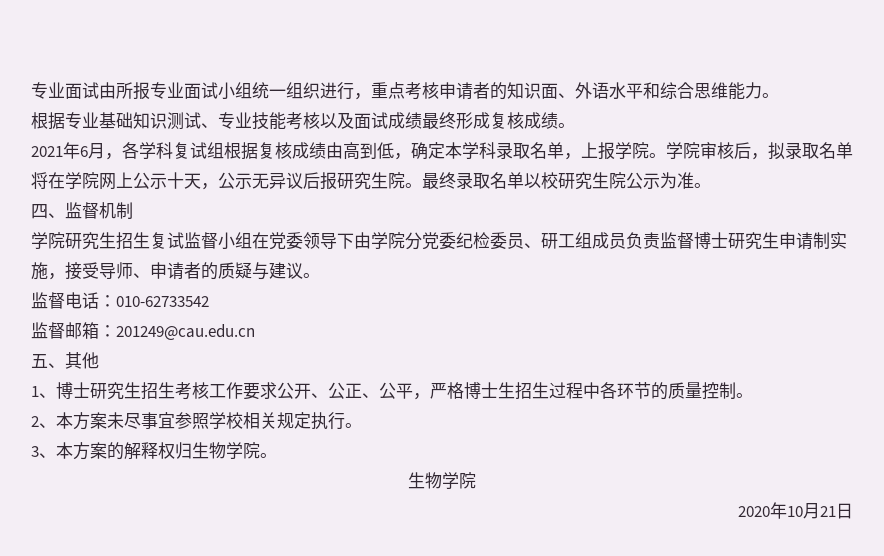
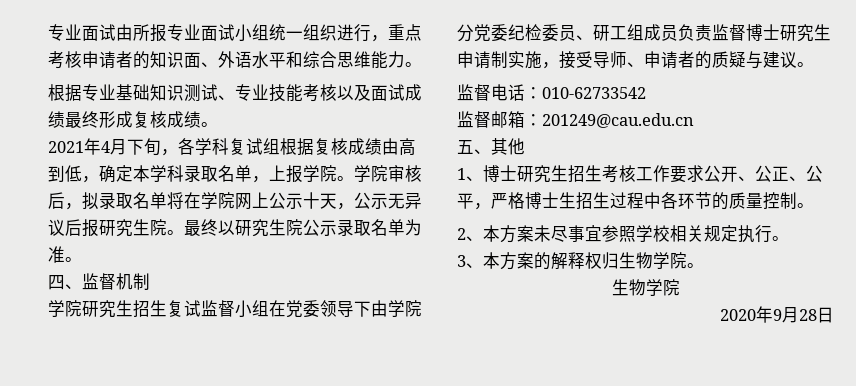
- 2021年6月，各学科复试组根据复核成绩由高到低，确定本学科录取名单，上报学院。
+ 2021年4月下旬，各学科复试组根据复核成绩由高到低，确定本学科录取名单，上报学院。
- 最终录取名单以校研究生院公示为准。
+ 最终以研究生院公示录取名单为准。
- 2020年10月21日
+ 2020年9月28日

